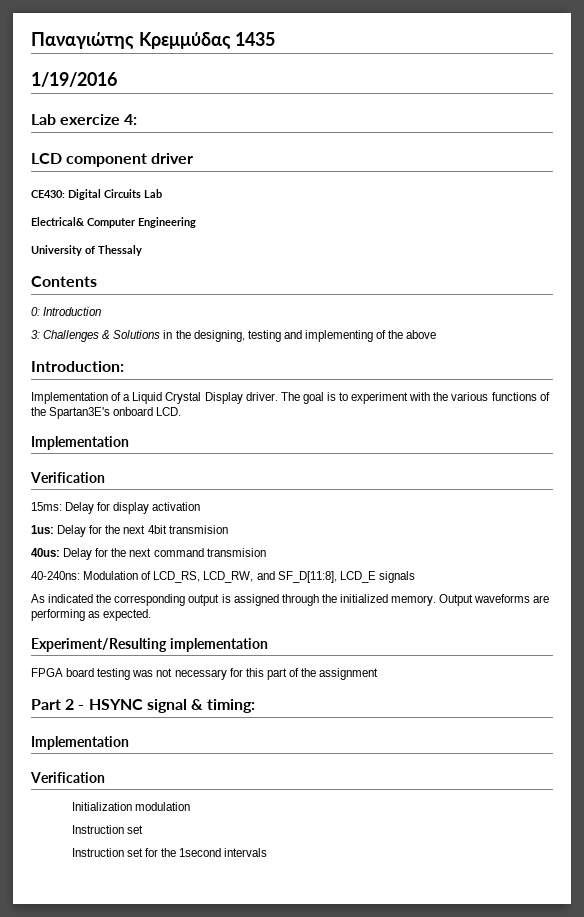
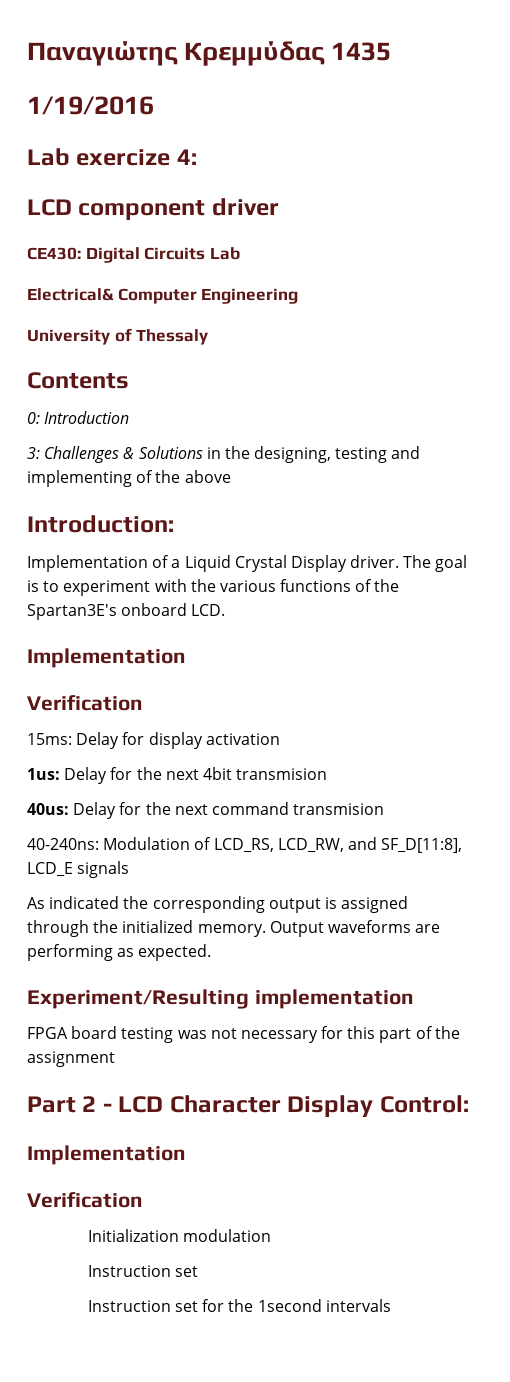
- Part 2 - HSYNC signal & timing:
+ Part 2 - LCD Character Display Control:

